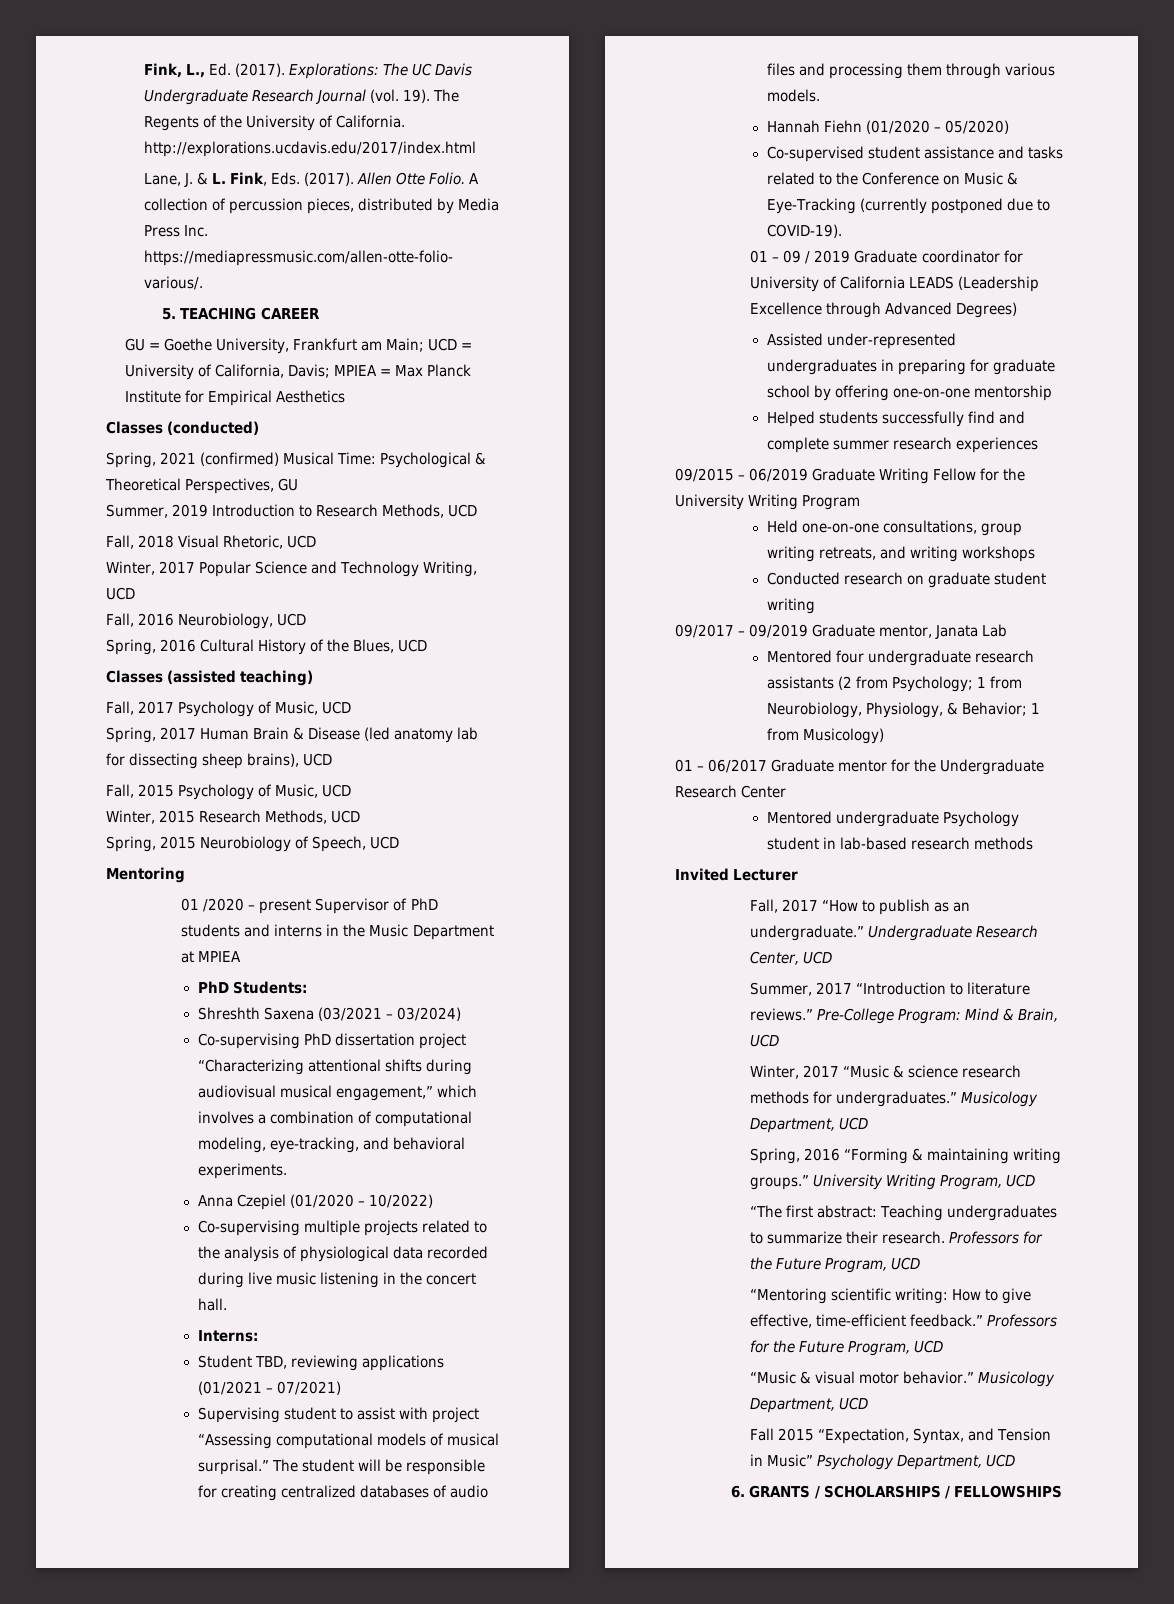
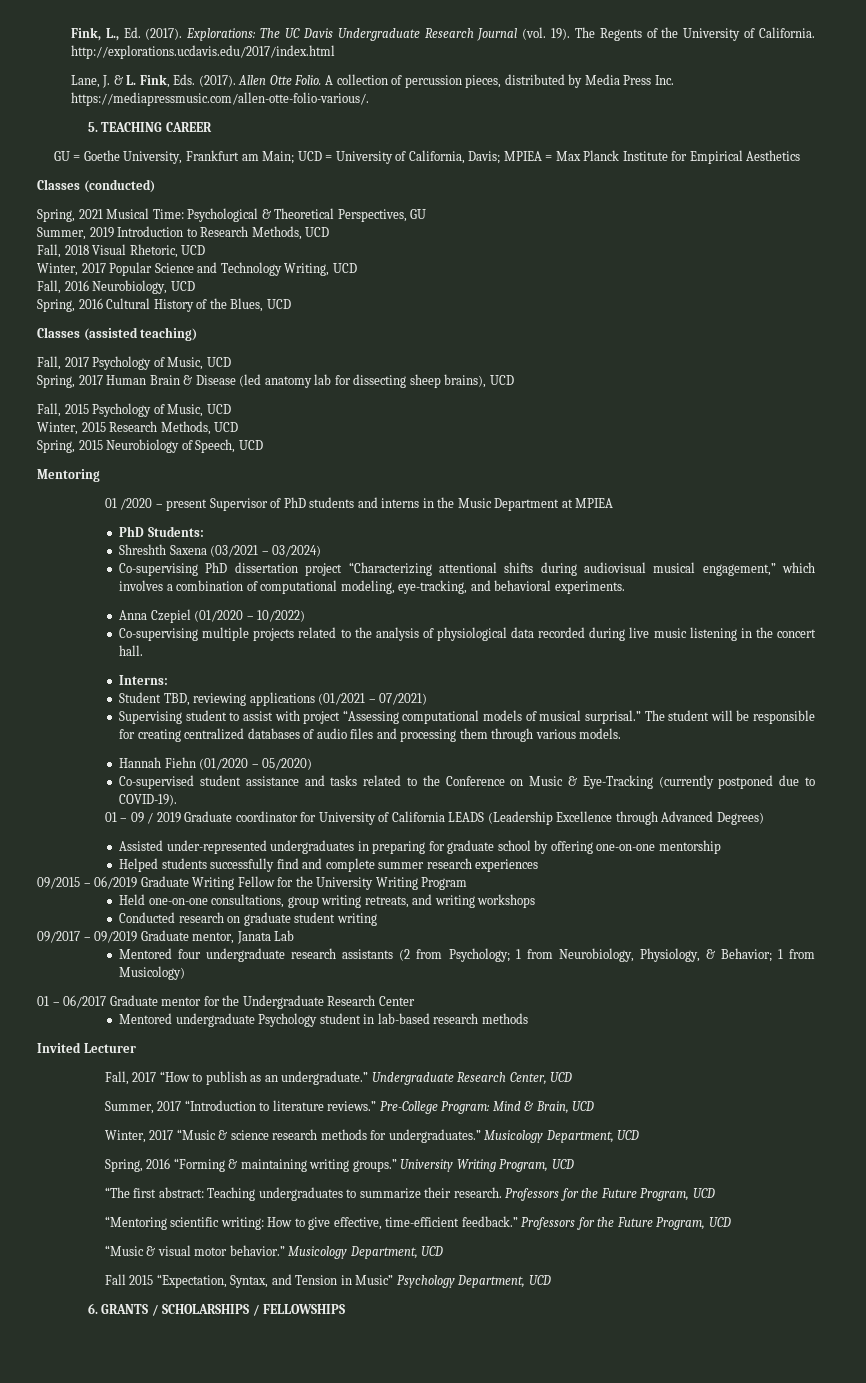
- Spring, 2021 (confirmed) Musical Time: Psychological & Theoretical Perspectives, GU
+ Spring, 2021 Musical Time: Psychological & Theoretical Perspectives, GU

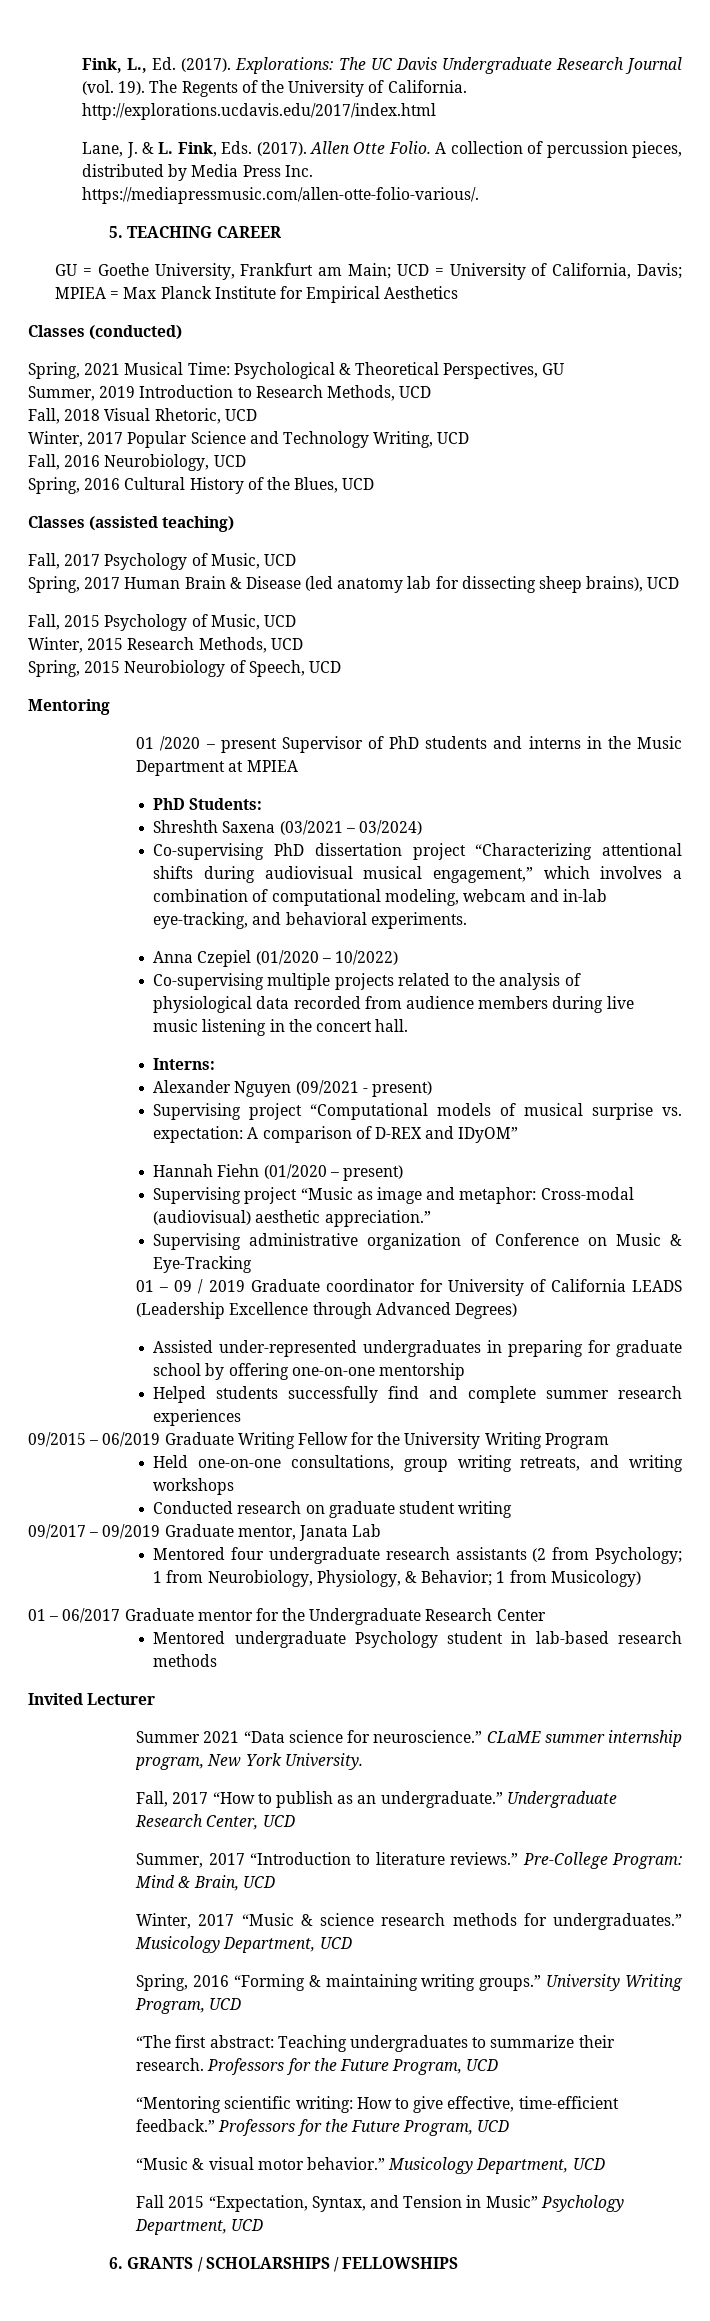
- Co-supervising PhD dissertation project “Characterizing attentional shifts during audiovisual musical engagement,” which involves a combination of computational modeling, eye-tracking, and behavioral experiments.
+ Co-supervising PhD dissertation project “Characterizing attentional shifts during audiovisual musical engagement,” which involves a combination of computational modeling, webcam and in-lab eye-tracking, and behavioral experiments.
- Co-supervising multiple projects related to the analysis of physiological data recorded during live music listening in the concert hall.
+ Co-supervising multiple projects related to the analysis of physiological data recorded from audience members during live music listening in the concert hall.
- Student TBD, reviewing applications (01/2021 – 07/2021)
- Supervising student to assist with project “Assessing computational models of musical surprisal.” The student will be responsible for creating centralized databases of audio files and processing them through various models.
- Hannah Fiehn (01/2020 – 05/2020)
- Co-supervised student assistance and tasks related to the Conference on Music & Eye-Tracking (currently postponed due to COVID-19).
+ Alexander Nguyen (09/2021 - present)
+ Supervising project “Computational models of musical surprise vs. expectation: A comparison of D-REX and IDyOM”
+ Hannah Fiehn (01/2020 – present)
+ Supervising project “Music as image and metaphor: Cross-modal (audiovisual) aesthetic appreciation.”
+ Supervising administrative organization of Conference on Music & Eye-Tracking
+ Summer 2021 “Data science for neuroscience.” CLaME summer internship program, New York University.

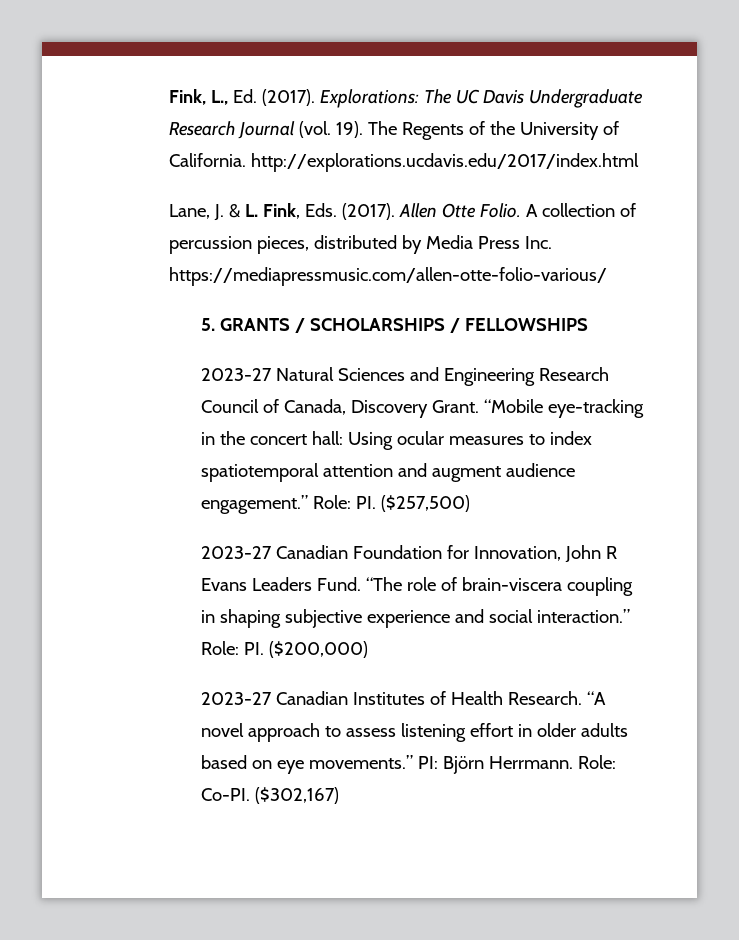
- A collection of percussion pieces, distributed by Media Press Inc. https://mediapressmusic.com/allen-otte-folio-various/.
+ A collection of percussion pieces, distributed by Media Press Inc. https://mediapressmusic.com/allen-otte-folio-various/
- 5. TEACHING CAREER
- GU = Goethe University, Frankfurt am Main; UCD = University of California, Davis; MPIEA = Max Planck Institute for Empirical Aesthetics
- Classes (conducted)
- Spring, 2021 Musical Time: Psychological & Theoretical Perspectives, GU
- Summer, 2019 Introduction to Research Methods, UCD
- Fall, 2018 Visual Rhetoric, UCD
- Winter, 2017 Popular Science and Technology Writing, UCD
- Fall, 2016 Neurobiology, UCD
- Spring, 2016 Cultural History of the Blues, UCD
- Classes (assisted teaching)
- Fall, 2017 Psychology of Music, UCD
- Spring, 2017 Human Brain & Disease (led anatomy lab for dissecting sheep brains), UCD
- Fall, 2015 Psychology of Music, UCD
- Winter, 2015 Research Methods, UCD
- Spring, 2015 Neurobiology of Speech, UCD
- Mentoring
- 01 /2020 – present Supervisor of PhD students and interns in the Music Department at MPIEA
- PhD Students:
- Shreshth Saxena (03/2021 – 03/2024)
- Co-supervising PhD dissertation project “Characterizing attentional shifts during audiovisual musical engagement,” which involves a combination of computational modeling, webcam and in-lab eye-tracking, and behavioral experiments.
- Anna Czepiel (01/2020 – 10/2022)
- Co-supervising multiple projects related to the analysis of physiological data recorded from audience members during live music listening in the concert hall.
- Interns:
- Alexander Nguyen (09/2021 - present)
- Supervising project “Computational models of musical surprise vs. expectation: A comparison of D-REX and IDyOM”
- Hannah Fiehn (01/2020 – present)
- Supervising project “Music as image and metaphor: Cross-modal (audiovisual) aesthetic appreciation.”
- Supervising administrative organization of Conference on Music & Eye-Tracking
- 01 – 09 / 2019 Graduate coordinator for University of California LEADS (Leadership Excellence through Advanced Degrees)
- Assisted under-represented undergraduates in preparing for graduate school by offering one-on-one mentorship
- Helped students successfully find and complete summer research experiences
- 09/2015 – 06/2019 Graduate Writing Fellow for the University Writing Program
- Held one-on-one consultations, group writing retreats, and writing workshops
- Conducted research on graduate student writing
- 09/2017 – 09/2019 Graduate mentor, Janata Lab
- Mentored four undergraduate research assistants (2 from Psychology; 1 from Neurobiology, Physiology, & Behavior; 1 from Musicology)
- 01 – 06/2017 Graduate mentor for the Undergraduate Research Center
- Mentored undergraduate Psychology student in lab-based research methods
- Invited Lecturer
- Summer 2021 “Data science for neuroscience.” CLaME summer internship program, New York University.
- Fall, 2017 “How to publish as an undergraduate.” Undergraduate Research Center, UCD
- Summer, 2017 “Introduction to literature reviews.” Pre-College Program: Mind & Brain, UCD
- Winter, 2017 “Music & science research methods for undergraduates.” Musicology Department, UCD
- Spring, 2016 “Forming & maintaining writing groups.” University Writing Program, UCD
- “The first abstract: Teaching undergraduates to summarize their research. Professors for the Future Program, UCD
- “Mentoring scientific writing: How to give effective, time-efficient feedback.” Professors for the Future Program, UCD
- “Music & visual motor behavior.” Musicology Department, UCD
- Fall 2015 “Expectation, Syntax, and Tension in Music” Psychology Department, UCD
- 6. GRANTS / SCHOLARSHIPS / FELLOWSHIPS
+ 5. GRANTS / SCHOLARSHIPS / FELLOWSHIPS
+ 2023-27 Natural Sciences and Engineering Research Council of Canada, Discovery Grant. “Mobile eye-tracking in the concert hall: Using ocular measures to index spatiotemporal attention and augment audience engagement.” Role: PI. ($257,500)
+ 2023-27 Canadian Foundation for Innovation, John R Evans Leaders Fund. “The role of brain-viscera coupling in shaping subjective experience and social interaction.” Role: PI. ($200,000)
+ 2023-27 Canadian Institutes of Health Research. “A novel approach to assess listening effort in older adults based on eye movements.” PI: Björn Herrmann. Role: Co-PI. ($302,167)

